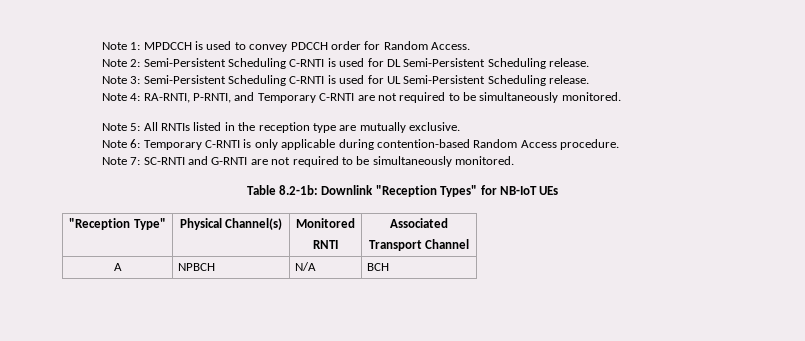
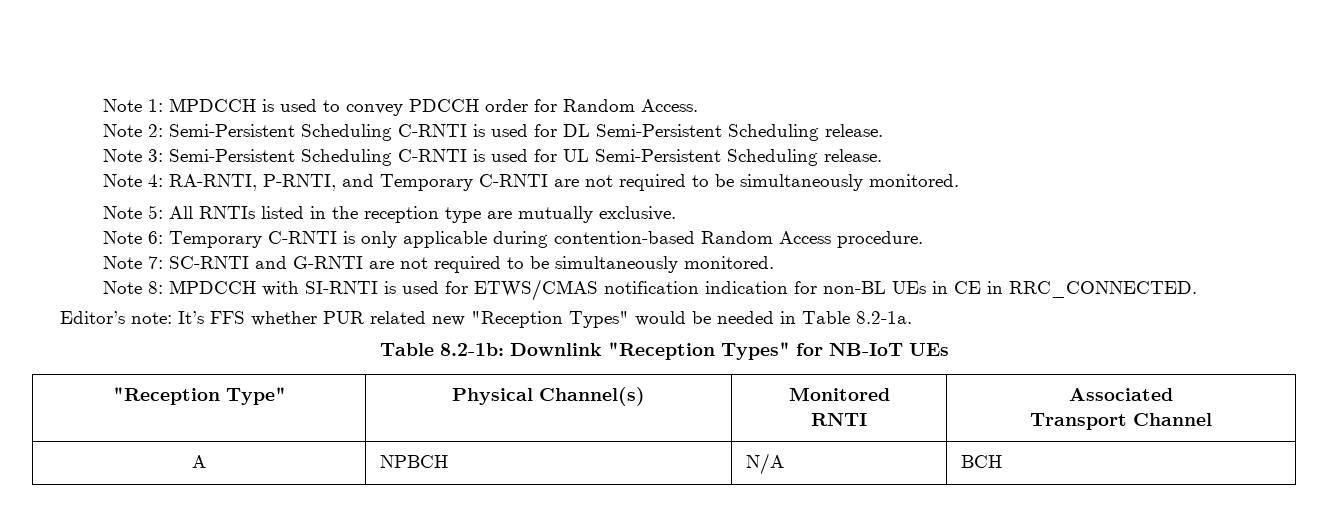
+ Note 8: MPDCCH with SI-RNTI is used for ETWS/CMAS notification indication for non-BL UEs in CE in RRC_CONNECTED.
+ Editor’s note: It’s FFS whether PUR related new "Reception Types" would be needed in Table 8.2-1a.

